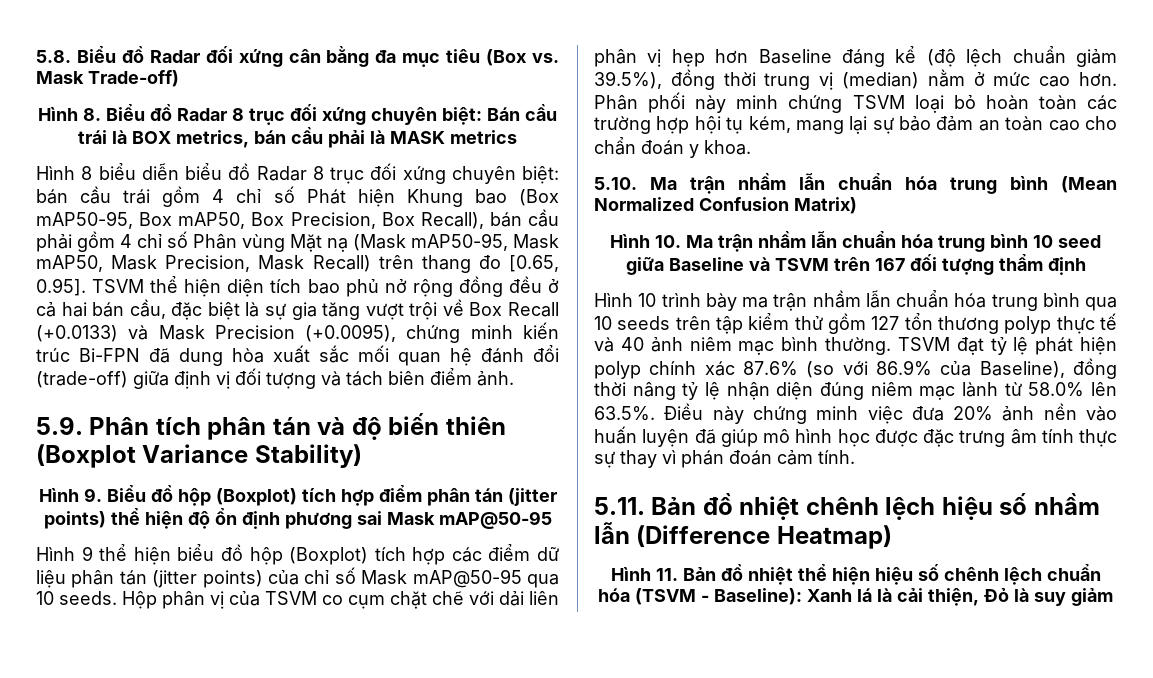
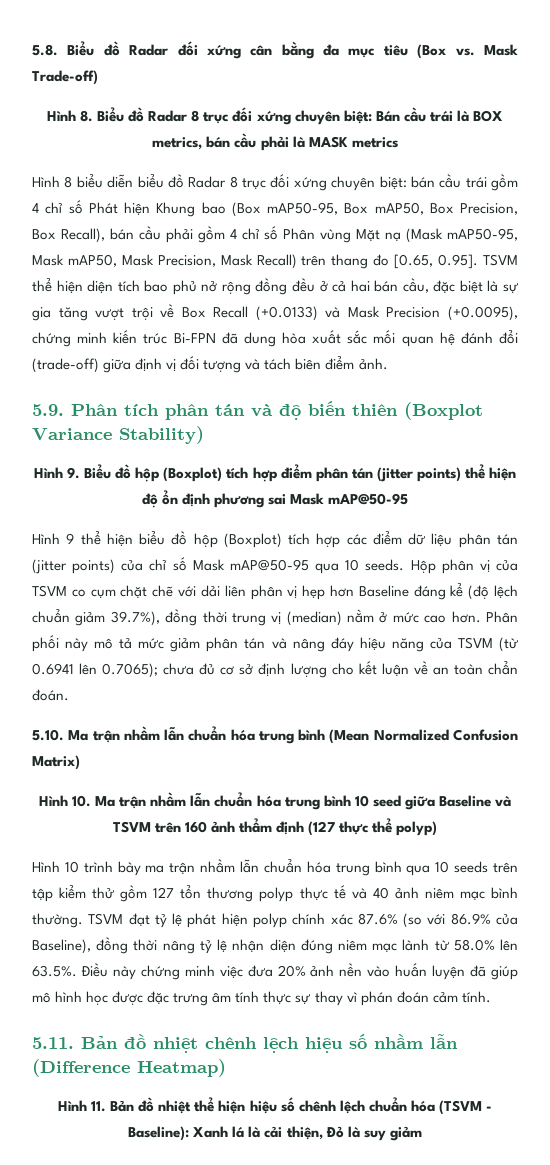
- Hộp phân vị của TSVM co cụm chặt chẽ với dải liên phân vị hẹp hơn Baseline đáng kể (độ lệch chuẩn giảm 39.5%), đồng thời trung vị (median) nằm ở mức cao hơn.
+ Hộp phân vị của TSVM co cụm chặt chẽ với dải liên phân vị hẹp hơn Baseline đáng kể (độ lệch chuẩn giảm 39.7%), đồng thời trung vị (median) nằm ở mức cao hơn.
- Phân phối này minh chứng TSVM loại bỏ hoàn toàn các trường hợp hội tụ kém, mang lại sự bảo đảm an toàn cao cho chẩn đoán y khoa.
+ Phân phối này mô tả mức giảm phân tán và nâng đáy hiệu năng của TSVM (từ 0.6941 lên 0.7065); chưa đủ cơ sở định lượng cho kết luận về an toàn chẩn đoán.
- Hình 10. Ma trận nhầm lẫn chuẩn hóa trung bình 10 seed giữa Baseline và TSVM trên 167 đối tượng thẩm định
+ Hình 10. Ma trận nhầm lẫn chuẩn hóa trung bình 10 seed giữa Baseline và TSVM trên 160 ảnh thẩm định (127 thực thể polyp)

